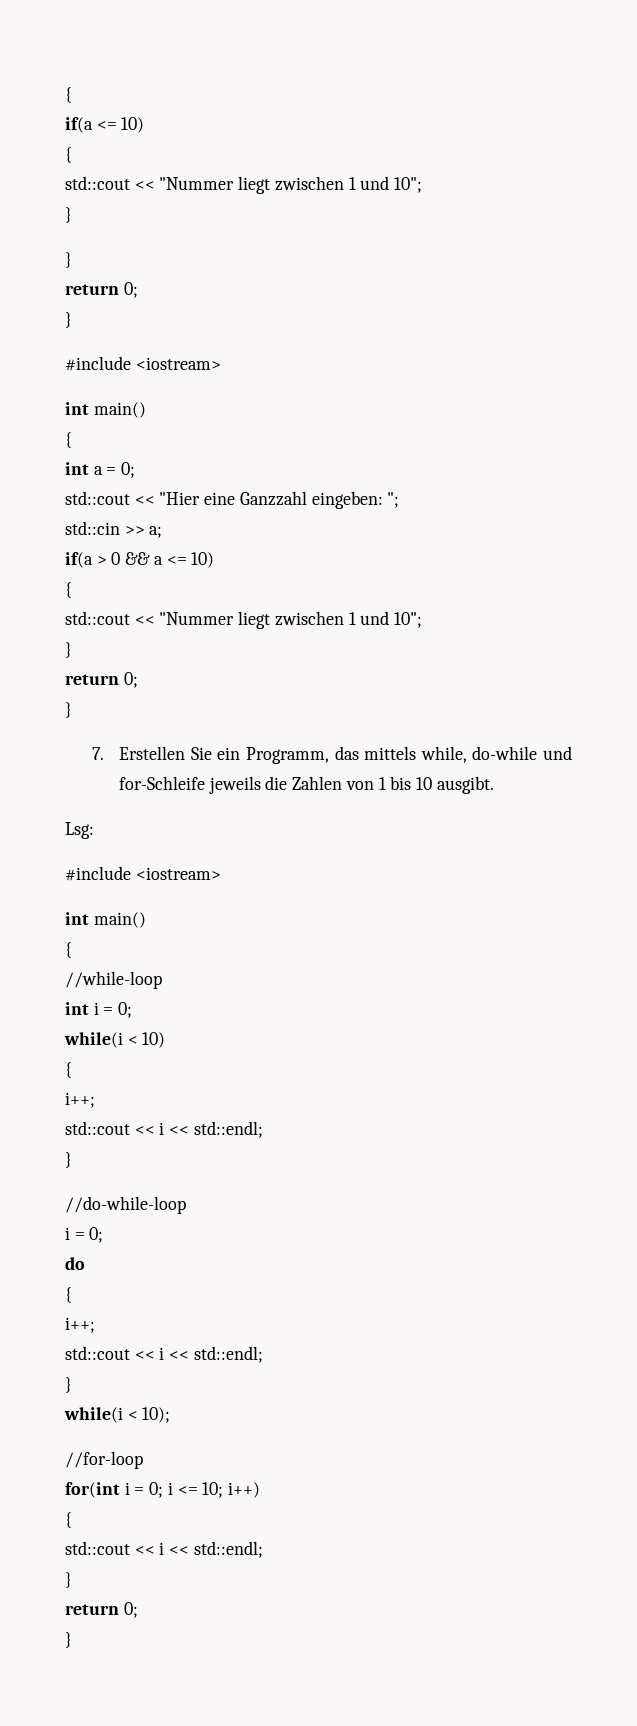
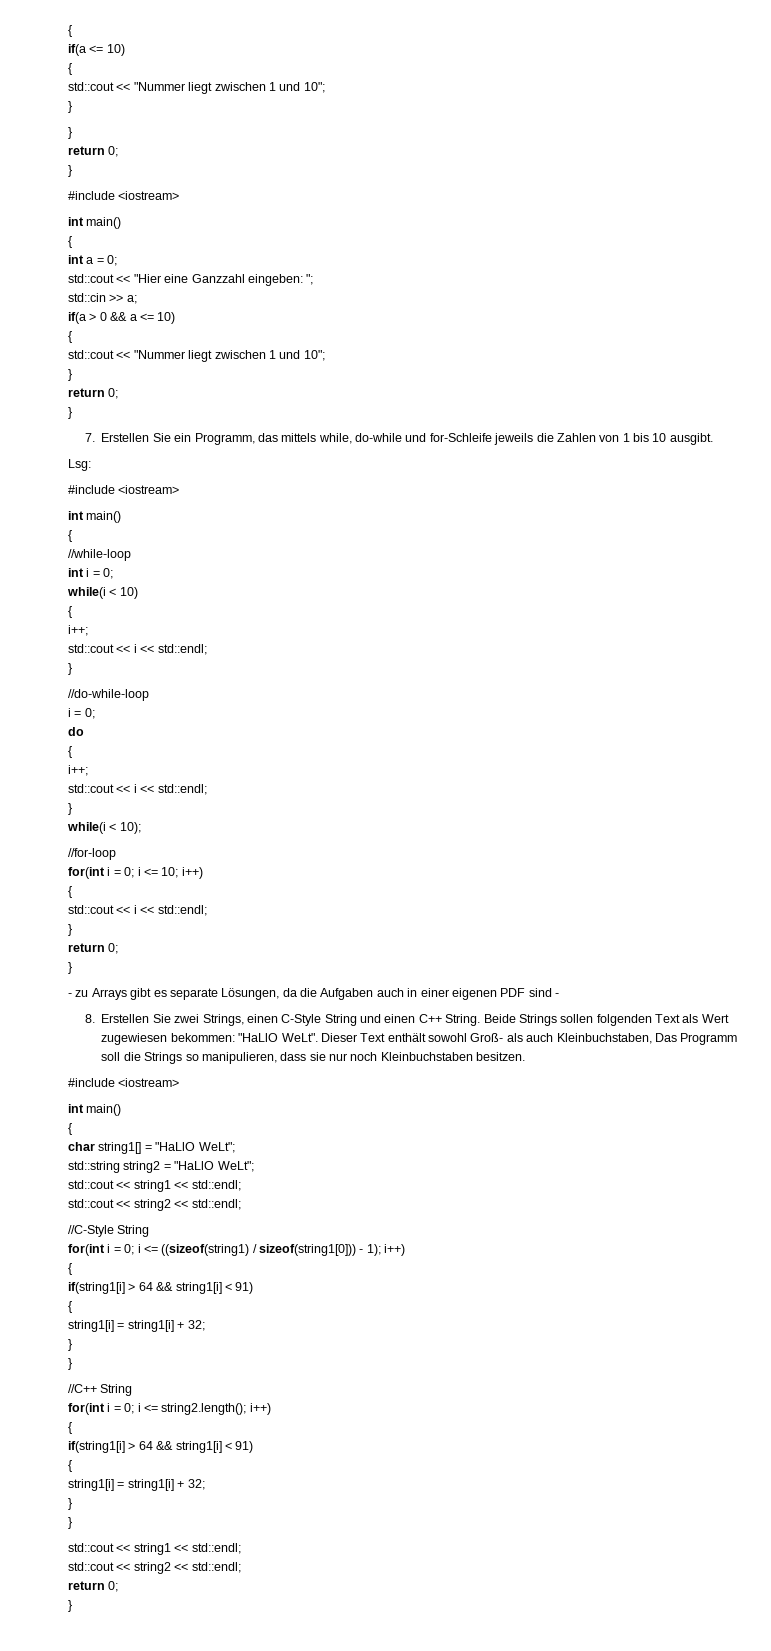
+ - zu Arrays gibt es separate Lösungen, da die Aufgaben auch in einer eigenen PDF sind -
+ 8. Erstellen Sie zwei Strings, einen C-Style String und einen C++ String. Beide Strings sollen folgenden Text als Wert zugewiesen bekommen: "HaLlO WeLt". Dieser Text enthält sowohl Groß- als auch Kleinbuchstaben, Das Programm soll die Strings so manipulieren, dass sie nur noch Kleinbuchstaben besitzen.
+ #include <iostream>
+ int main()
+ {
+ char string1[] = "HaLlO WeLt";
+ std::string string2 = "HaLlO WeLt";
+ std::cout << string1 << std::endl;
+ std::cout << string2 << std::endl;
+ //C-Style String
+ for(int i = 0; i <= ((sizeof(string1) / sizeof(string1[0])) - 1); i++)
+ {
+ if(string1[i] > 64 && string1[i] < 91)
+ {
+ string1[i] = string1[i] + 32;
+ }
+ }
+ //C++ String
+ for(int i = 0; i <= string2.length(); i++)
+ {
+ if(string1[i] > 64 && string1[i] < 91)
+ {
+ string1[i] = string1[i] + 32;
+ }
+ }
+ std::cout << string1 << std::endl;
+ std::cout << string2 << std::endl;
+ return 0;
+ }

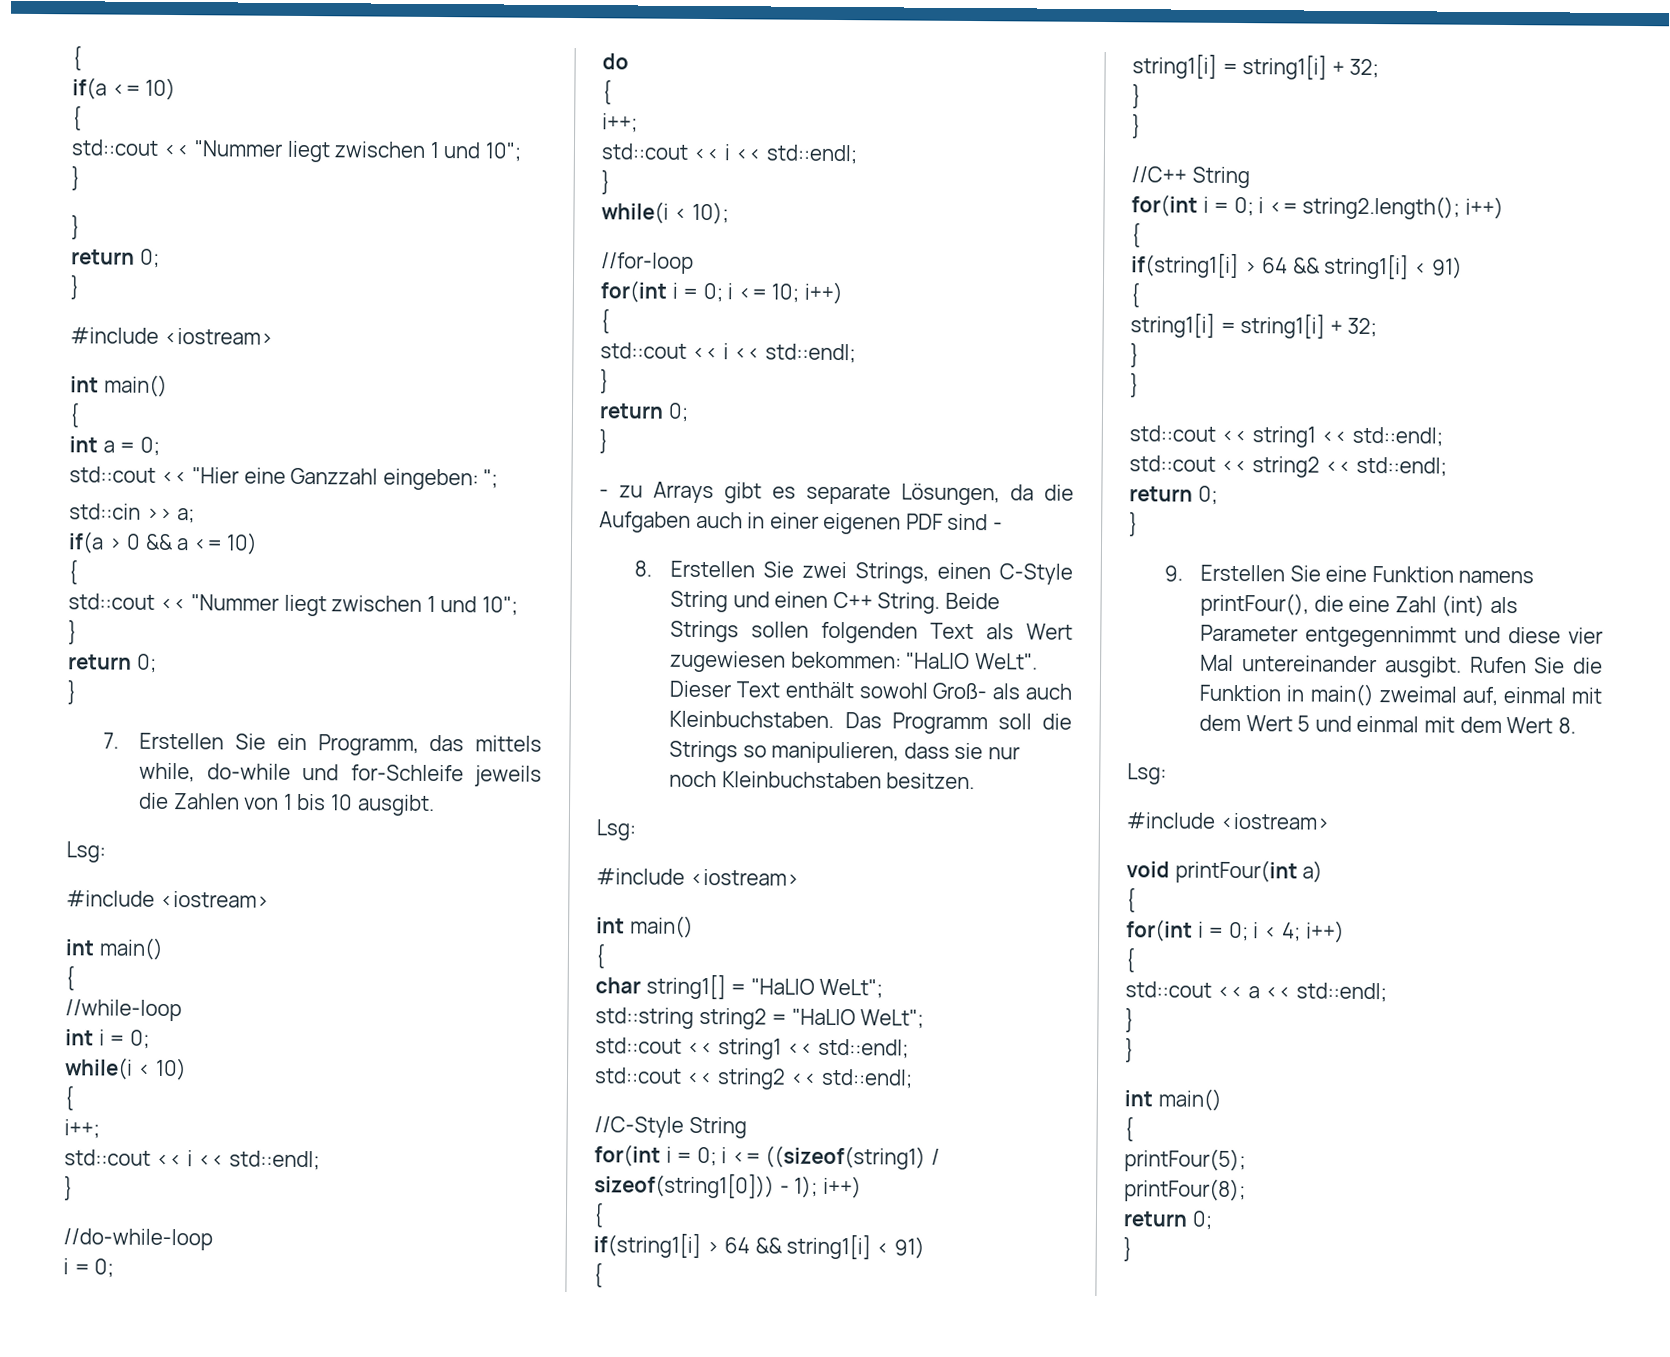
- Dieser Text enthält sowohl Groß- als auch Kleinbuchstaben, Das Programm soll die Strings so manipulieren, dass sie nur noch Kleinbuchstaben besitzen.
+ Dieser Text enthält sowohl Groß- als auch Kleinbuchstaben. Das Programm soll die Strings so manipulieren, dass sie nur noch Kleinbuchstaben besitzen.
+ Lsg:
+ 9. Erstellen Sie eine Funktion namens printFour(), die eine Zahl (int) als Parameter entgegennimmt und diese vier Mal untereinander ausgibt. Rufen Sie die Funktion in main() zweimal auf, einmal mit dem Wert 5 und einmal mit dem Wert 8.
+ Lsg:
+ #include <iostream>
+ void printFour(int a)
+ {
+ for(int i = 0; i < 4; i++)
+ {
+ std::cout << a << std::endl;
+ }
+ }
+ int main()
+ {
+ printFour(5);
+ printFour(8);
+ return 0;
+ }

